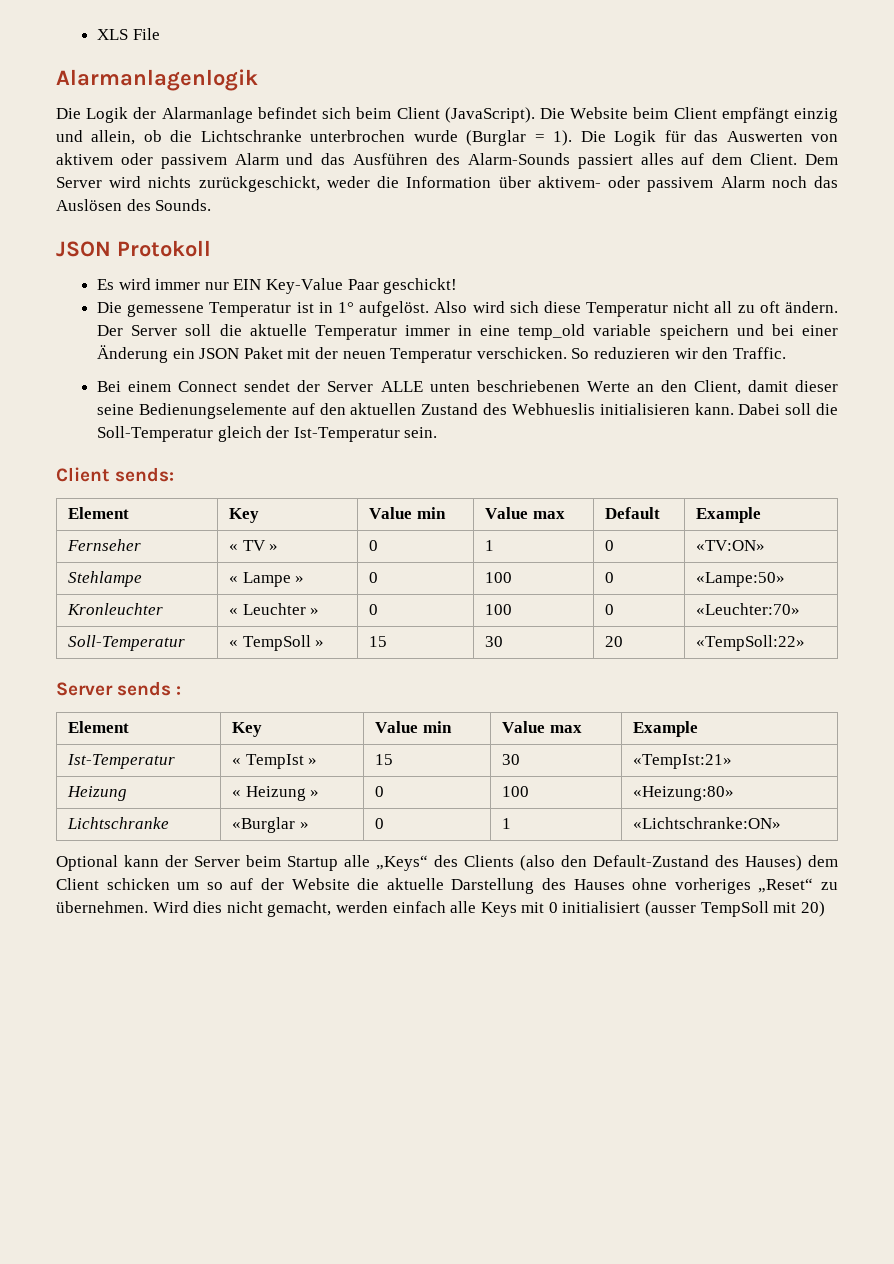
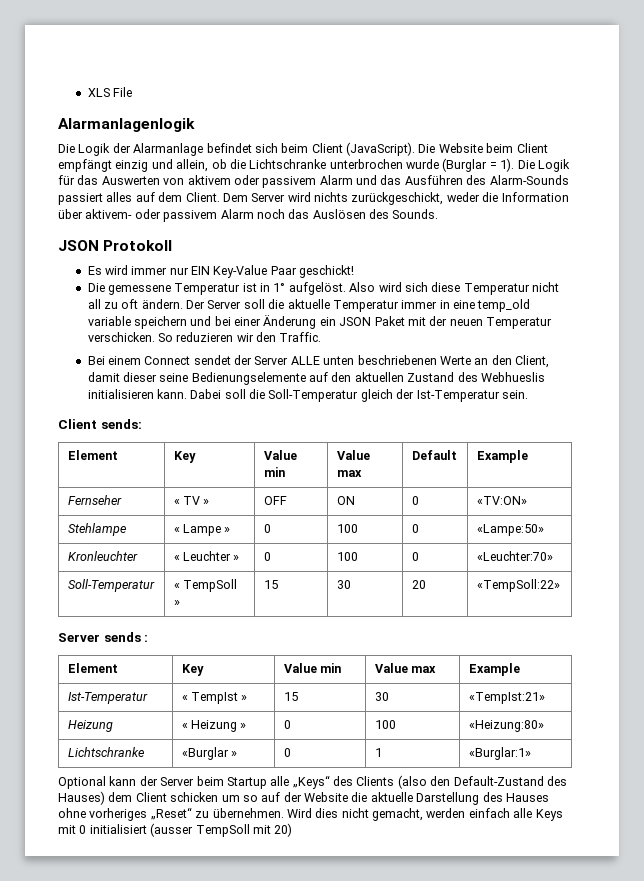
- Fernseher | « TV » | 0 | 1 | 0 | «TV:ON»
+ Fernseher | « TV » | OFF | ON | 0 | «TV:ON»
- Lichtschranke | «Burglar » | 0 | 1 | «Lichtschranke:ON»
+ Lichtschranke | «Burglar » | 0 | 1 | «Burglar:1»

